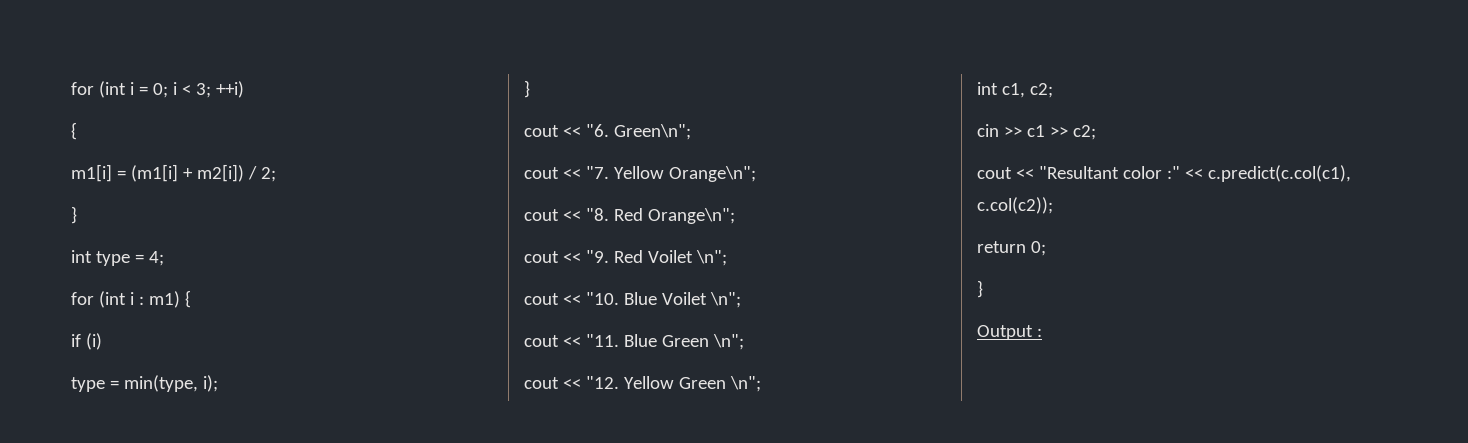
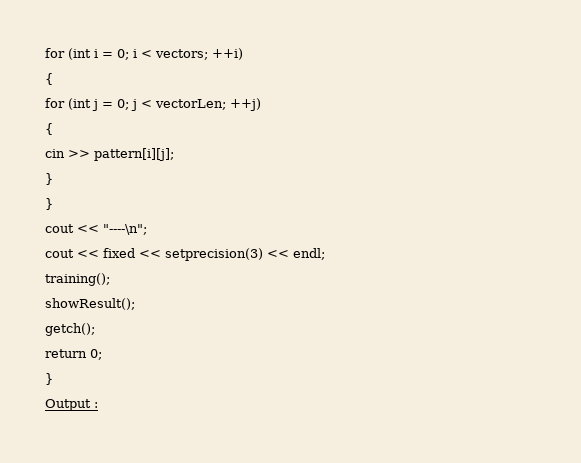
- for (int i = 0; i < 3; ++i)
+ for (int i = 0; i < vectors; ++i)
- m1[i] = (m1[i] + m2[i]) / 2;
+ for (int j = 0; j < vectorLen; ++j)
+ {
+ cin >> pattern[i][j];
  }
- int type = 4;
- for (int i : m1) {
- if (i)
- type = min(type, i);
- cout << "6. Green\n";
- cout << "7. Yellow Orange\n";
- cout << "8. Red Orange\n";
- cout << "9. Red Voilet \n";
- cout << "10. Blue Voilet \n";
- cout << "11. Blue Green \n";
- cout << "12. Yellow Green \n";
- int c1, c2;
- cin >> c1 >> c2;
- cout << "Resultant color :" << c.predict(c.col(c1), c.col(c2));
+ cout << "----\n";
+ cout << fixed << setprecision(3) << endl;
+ training();
+ showResult();
+ getch();

